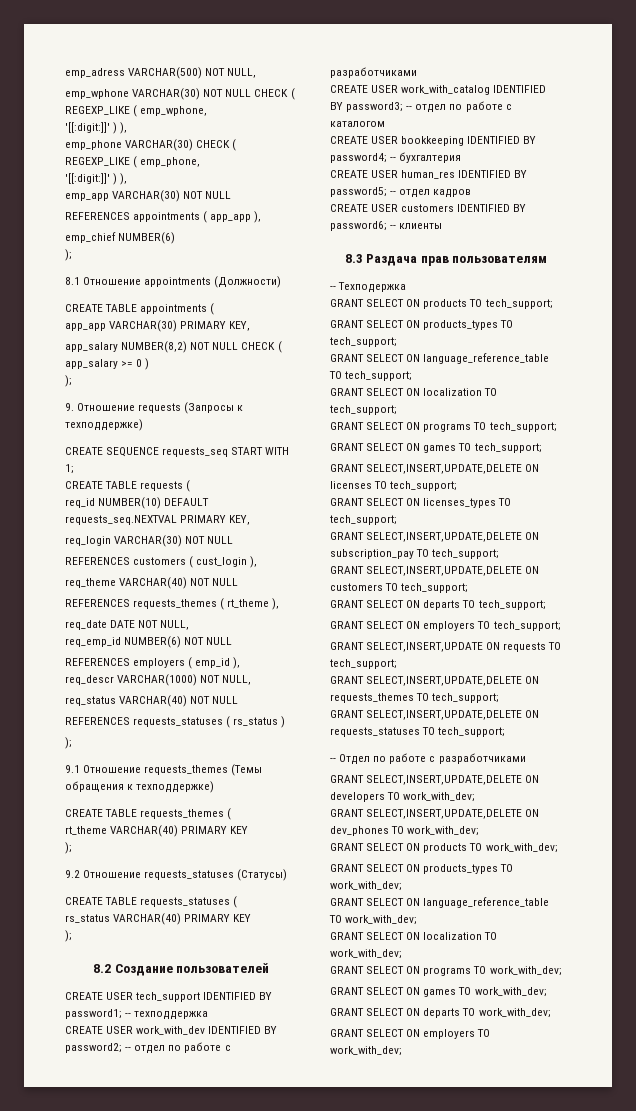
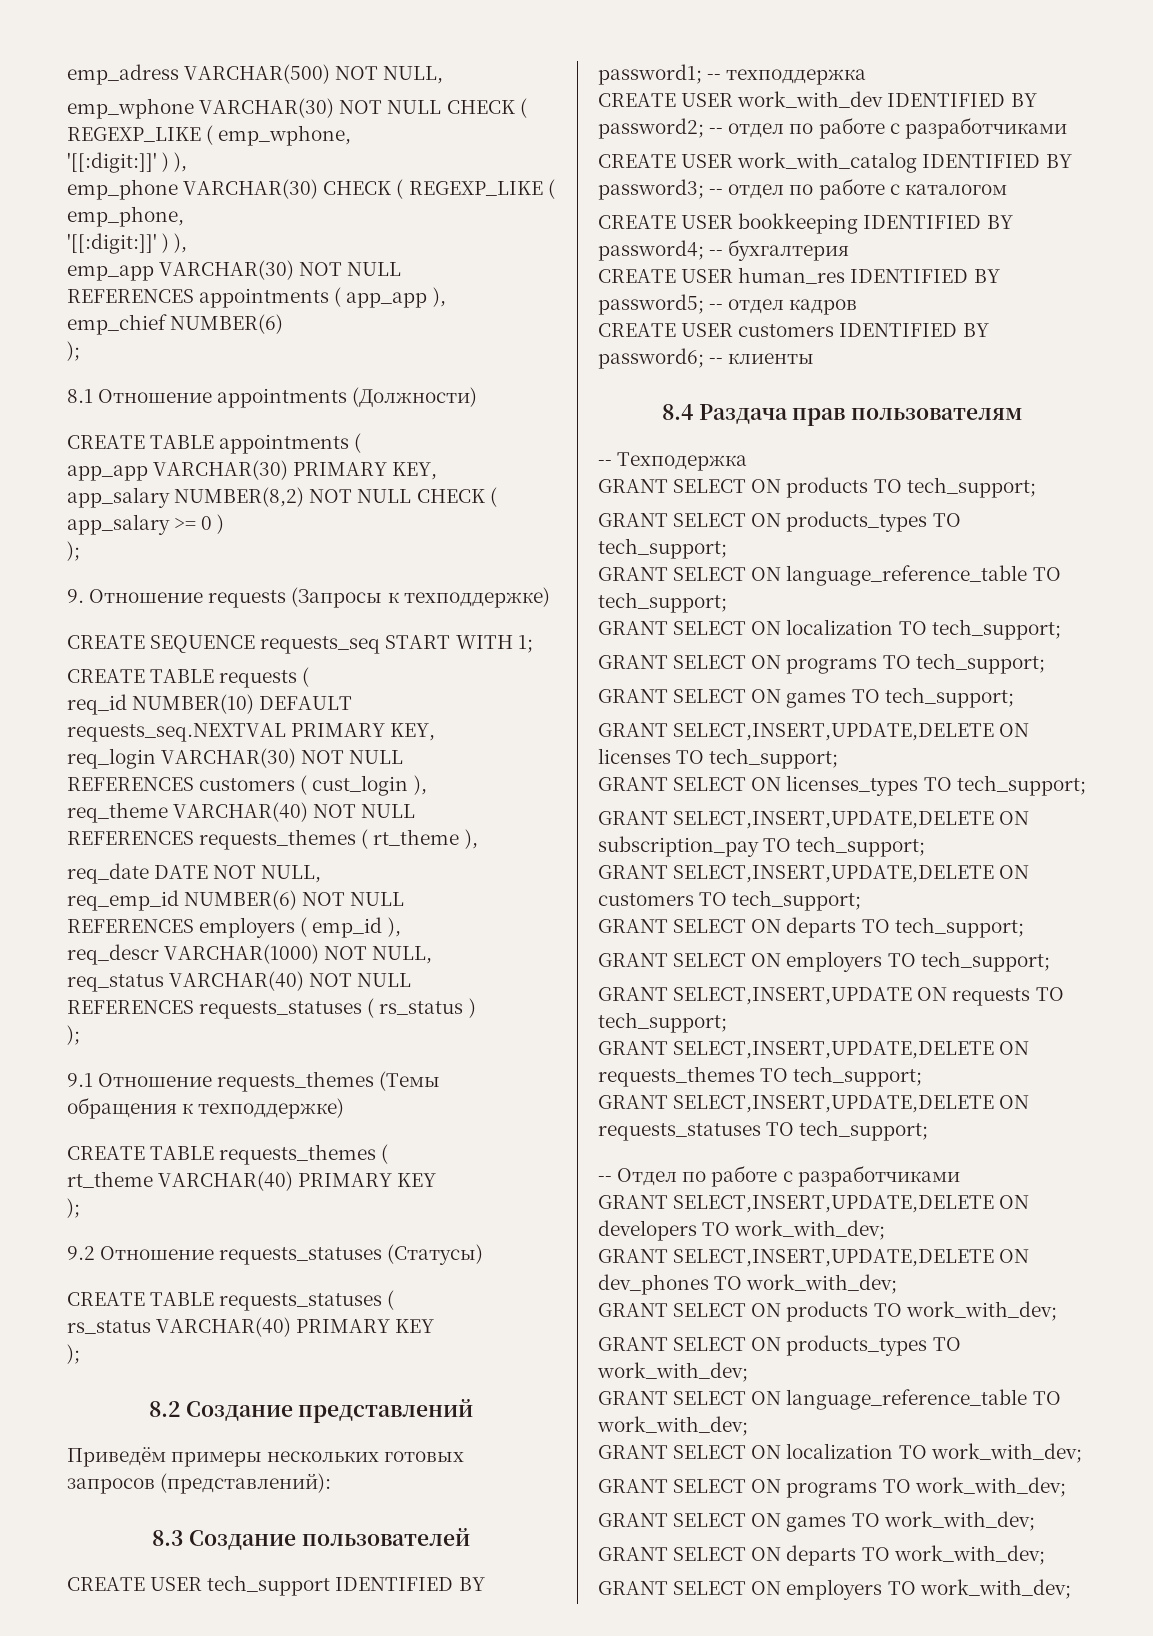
- 8.2 Создание пользователей
+ 8.2 Создание представлений
+ Приведём примеры нескольких готовых запросов (представлений):
+ 8.3 Создание пользователей
- 8.3 Раздача прав пользователям
+ 8.4 Раздача прав пользователям

